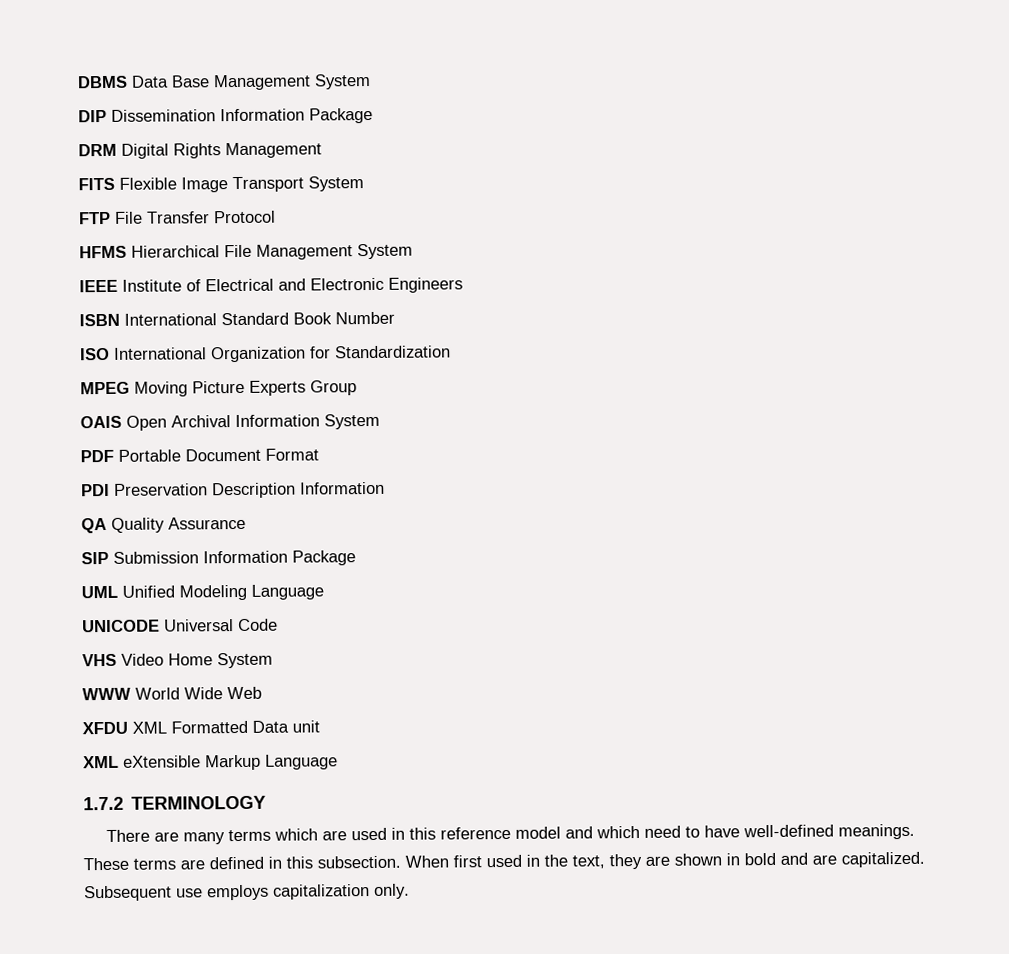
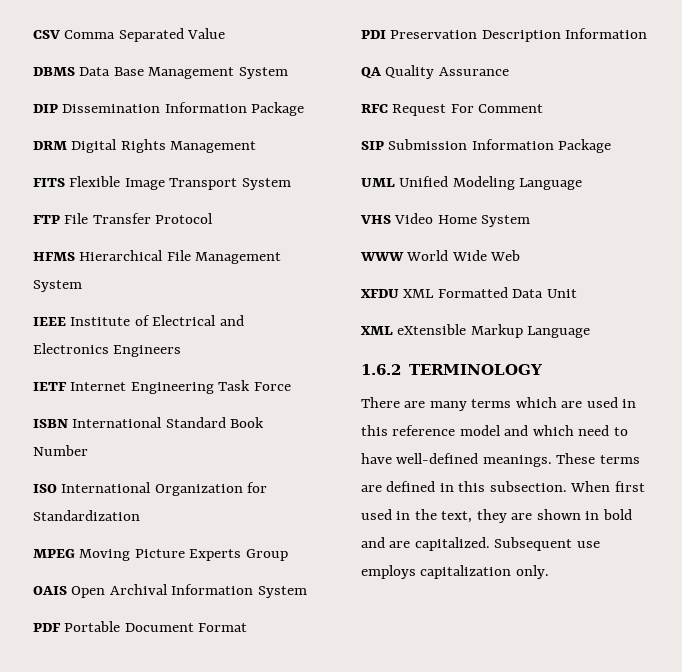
+ CSV Comma Separated Value
- IEEE Institute of Electrical and Electronic Engineers
+ IEEE Institute of Electrical and Electronics Engineers
+ IETF Internet Engineering Task Force
+ RFC Request For Comment
- UNICODE Universal Code
- XFDU XML Formatted Data unit
+ XFDU XML Formatted Data Unit
- 1.7.2 TERMINOLOGY
+ 1.6.2 TERMINOLOGY

